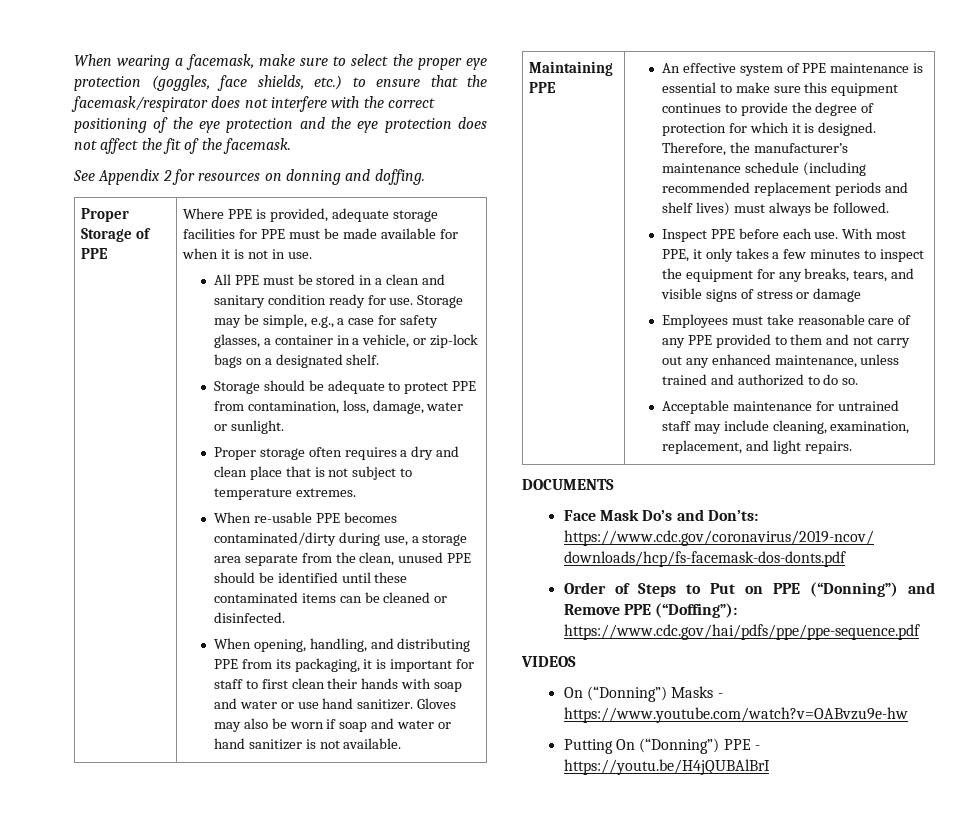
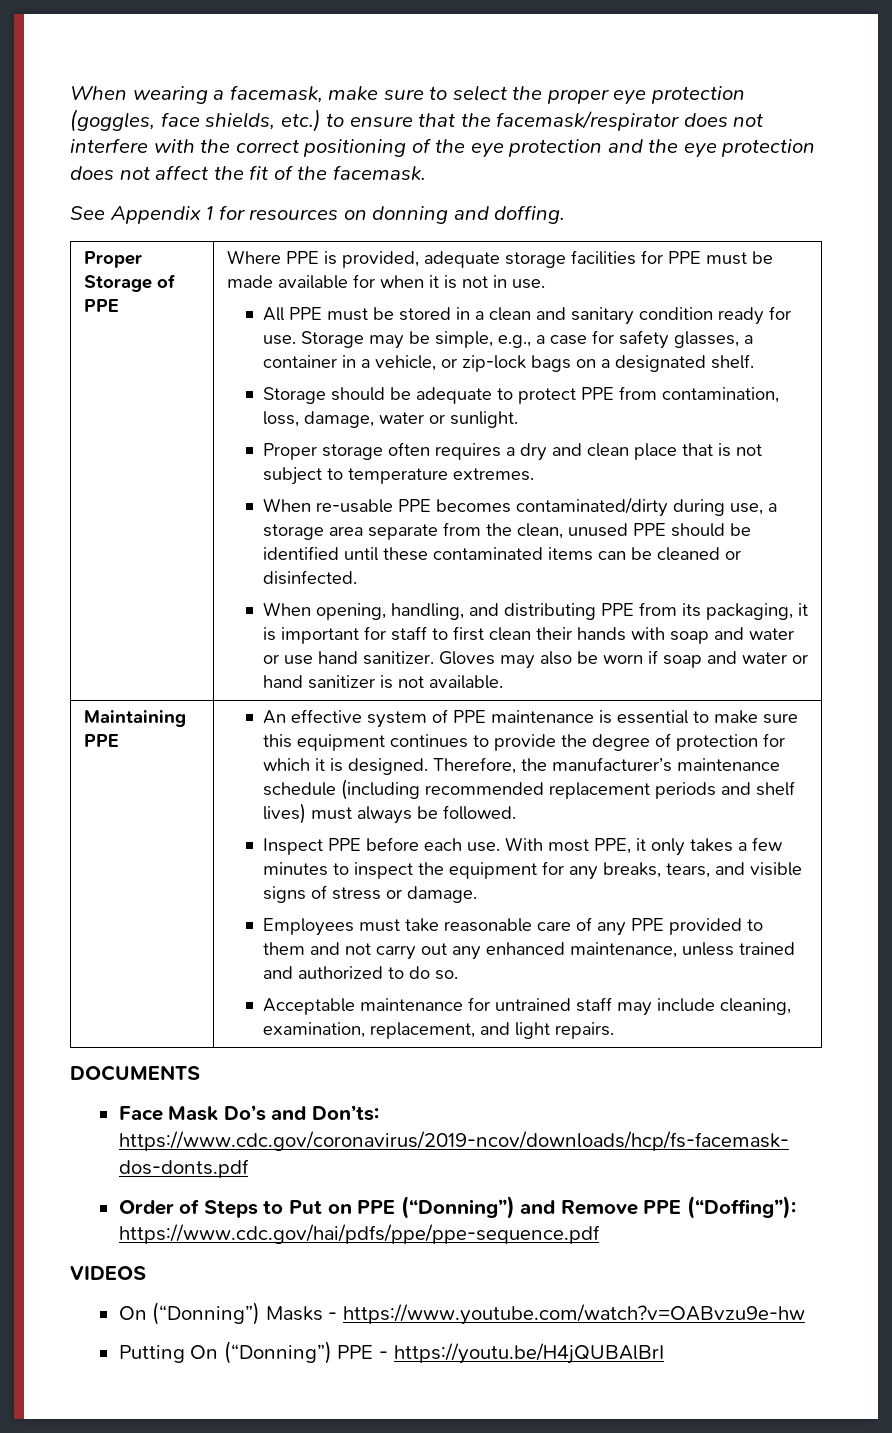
- See Appendix 2 for resources on donning and doffing.
+ See Appendix 1 for resources on donning and doffing.
- With most PPE, it only takes a few minutes to inspect the equipment for any breaks, tears, and visible signs of stress or damage
+ With most PPE, it only takes a few minutes to inspect the equipment for any breaks, tears, and visible signs of stress or damage.

